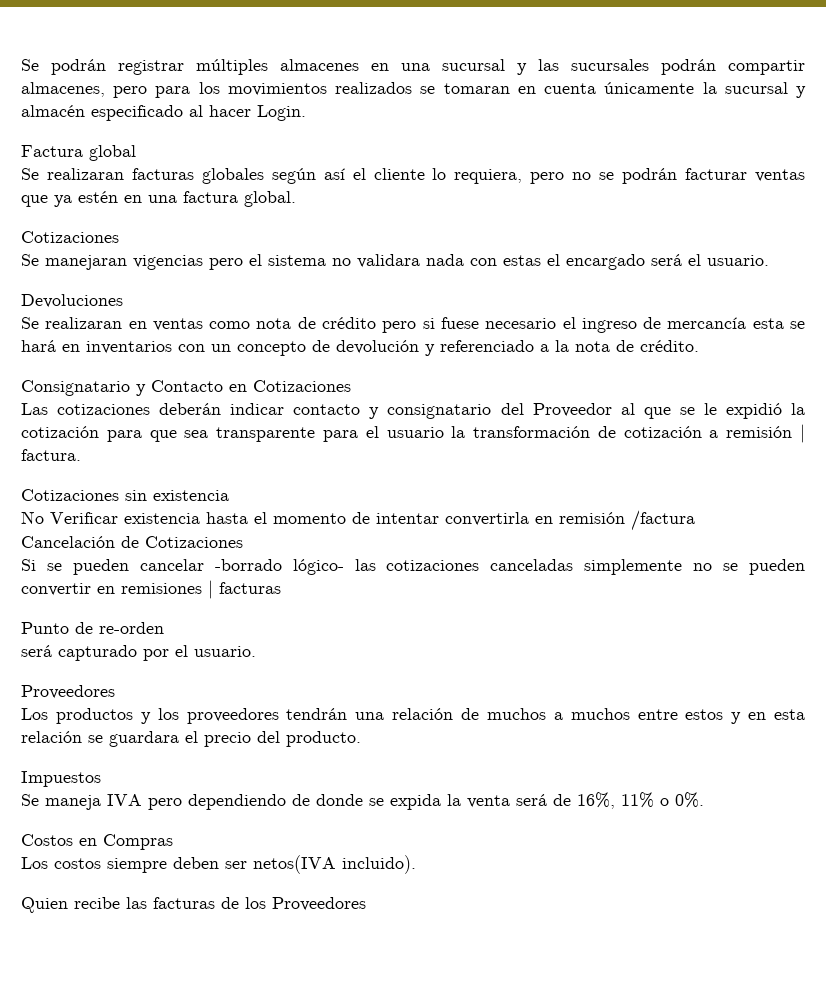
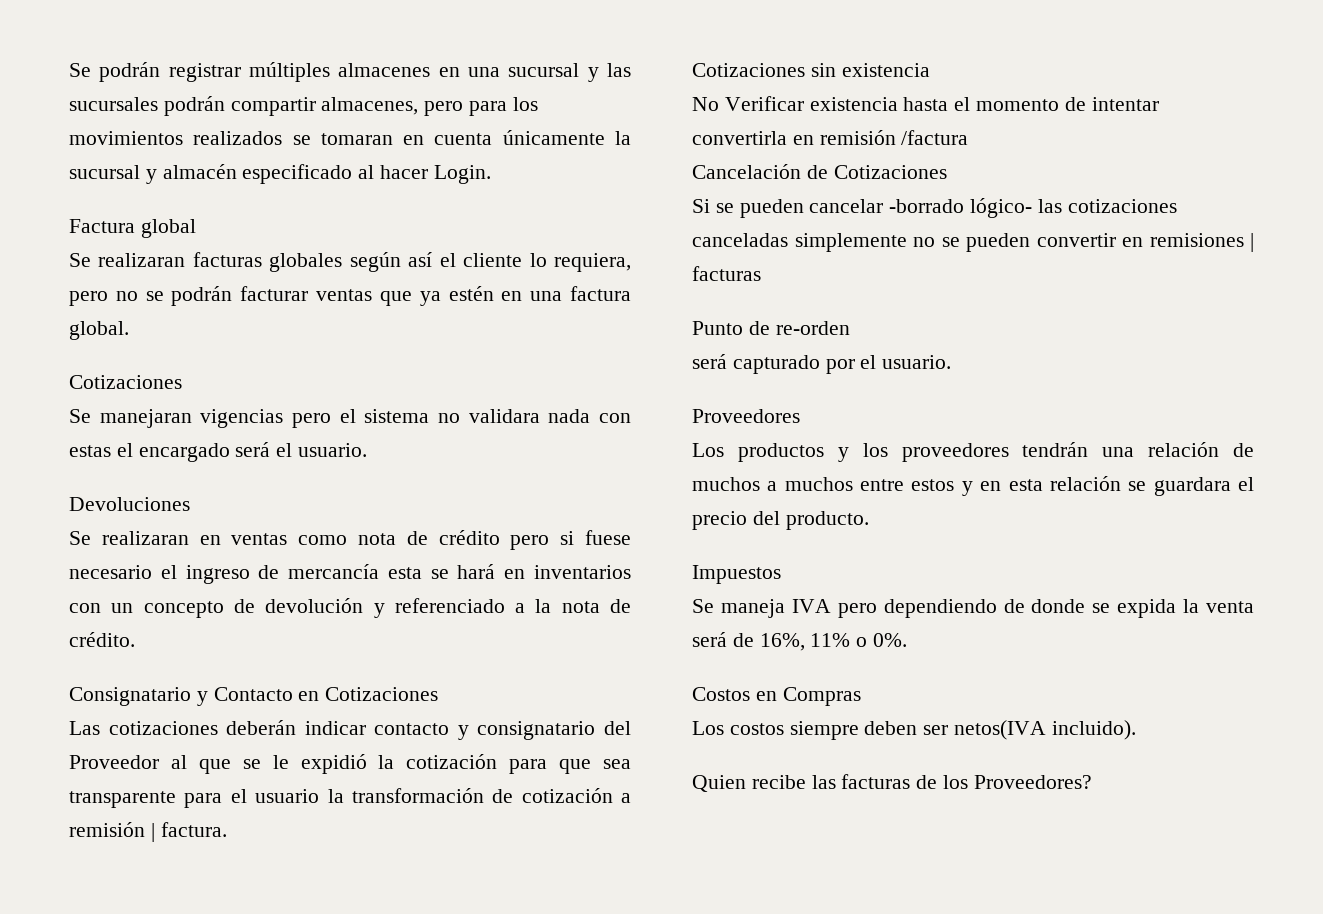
- Quien recibe las facturas de los Proveedores
+ Quien recibe las facturas de los Proveedores?

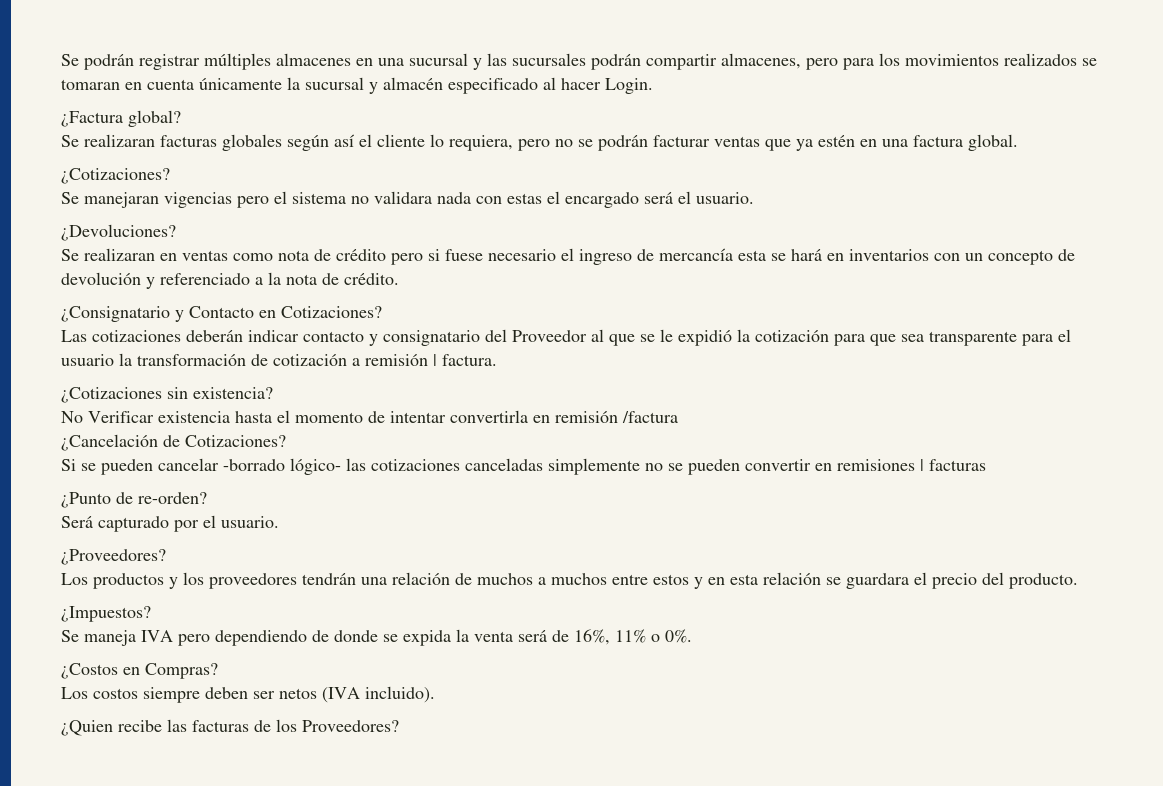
- Factura global
+ ¿Factura global?
  Se realizaran facturas globales según así el cliente lo requiera, pero no se podrán facturar ventas que ya estén en una factura global.
- Cotizaciones
+ ¿Cotizaciones?
- Devoluciones
+ ¿Devoluciones?
- Consignatario y Contacto en Cotizaciones
+ ¿Consignatario y Contacto en Cotizaciones?
- Cotizaciones sin existencia
+ ¿Cotizaciones sin existencia?
- Cancelación de Cotizaciones
+ ¿Cancelación de Cotizaciones?
- Punto de re-orden
- será capturado por el usuario.
+ ¿Punto de re-orden?
+ Será capturado por el usuario.
- Proveedores
+ ¿Proveedores?
- Impuestos
+ ¿Impuestos?
- Costos en Compras
+ ¿Costos en Compras?
- Los costos siempre deben ser netos(IVA incluido).
+ Los costos siempre deben ser netos (IVA incluido).
- Quien recibe las facturas de los Proveedores?
+ ¿Quien recibe las facturas de los Proveedores?

